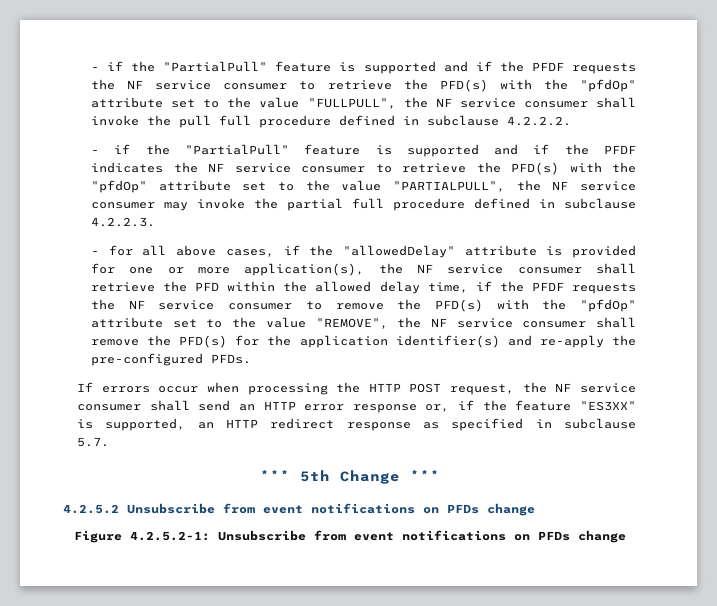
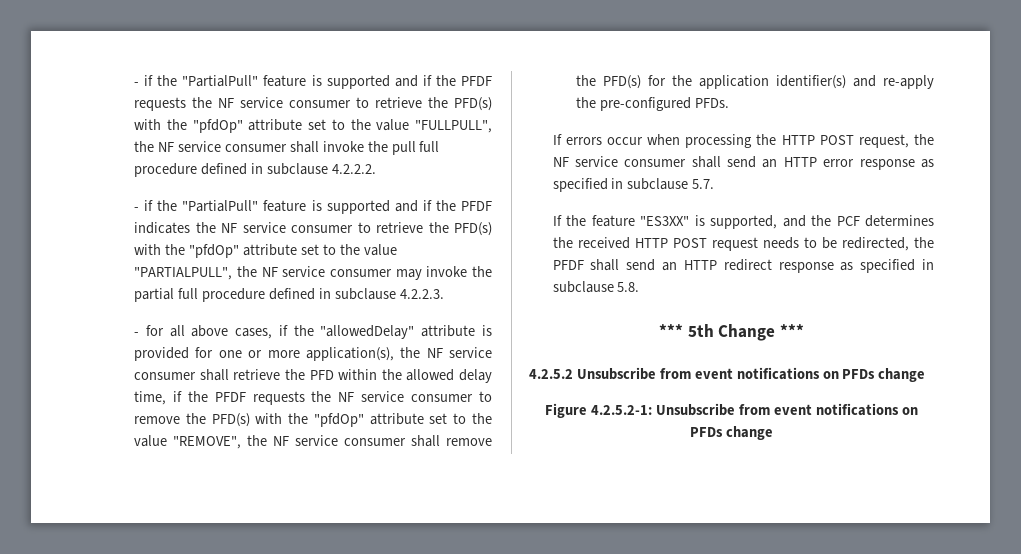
- If errors occur when processing the HTTP POST request, the NF service consumer shall send an HTTP error response or, if the feature "ES3XX" is supported, an HTTP redirect response as specified in subclause 5.7.
+ If errors occur when processing the HTTP POST request, the NF service consumer shall send an HTTP error response as specified in subclause 5.7.
+ If the feature "ES3XX" is supported, and the PCF determines the received HTTP POST request needs to be redirected, the PFDF shall send an HTTP redirect response as specified in subclause 5.8.

